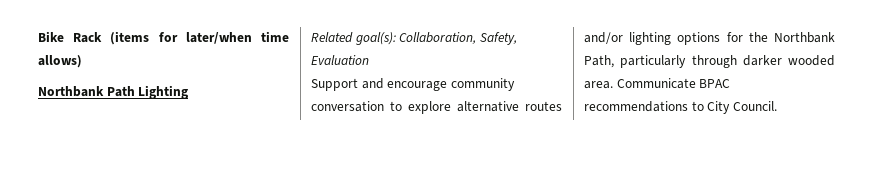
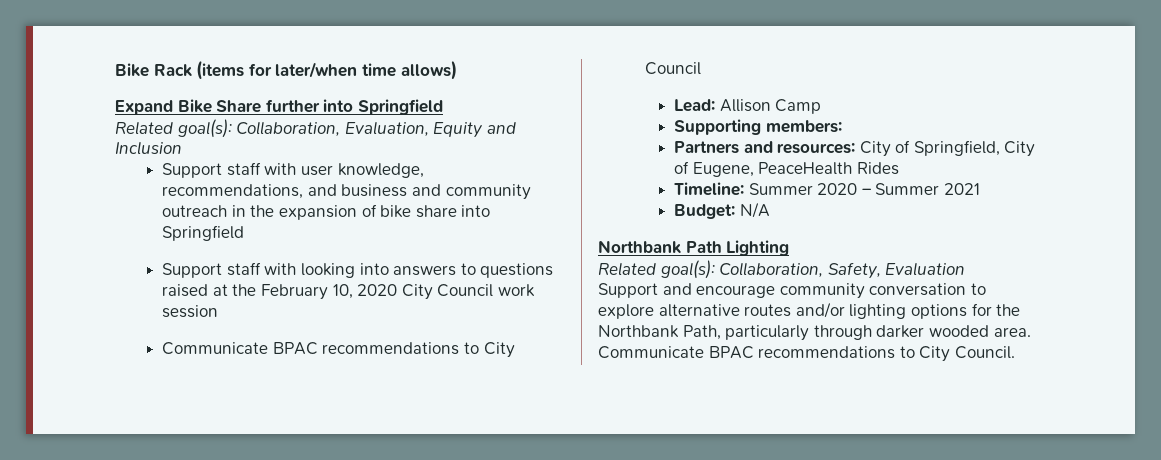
+ Expand Bike Share further into Springfield
+ Related goal(s): Collaboration, Evaluation, Equity and Inclusion
+ Support staff with user knowledge, recommendations, and business and community outreach in the expansion of bike share into Springfield
+ Support staff with looking into answers to questions raised at the February 10, 2020 City Council work session
+ Communicate BPAC recommendations to City Council
+ Lead: Allison Camp
+ Supporting members:
+ Partners and resources: City of Springfield, City of Eugene, PeaceHealth Rides
+ Timeline: Summer 2020 – Summer 2021
+ Budget: N/A

